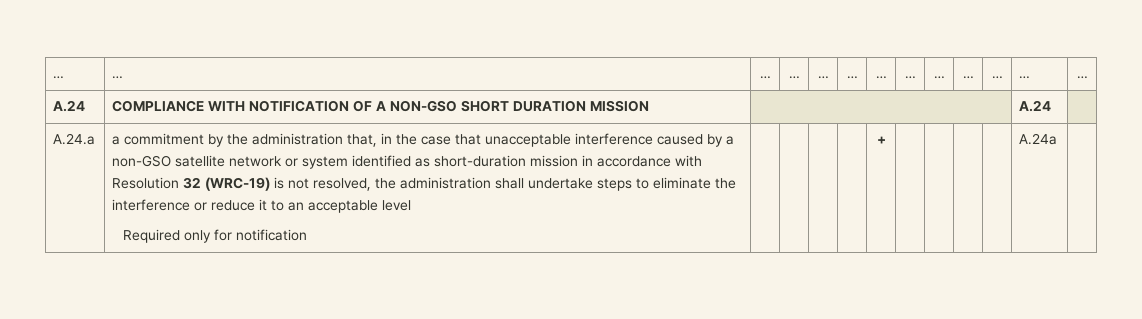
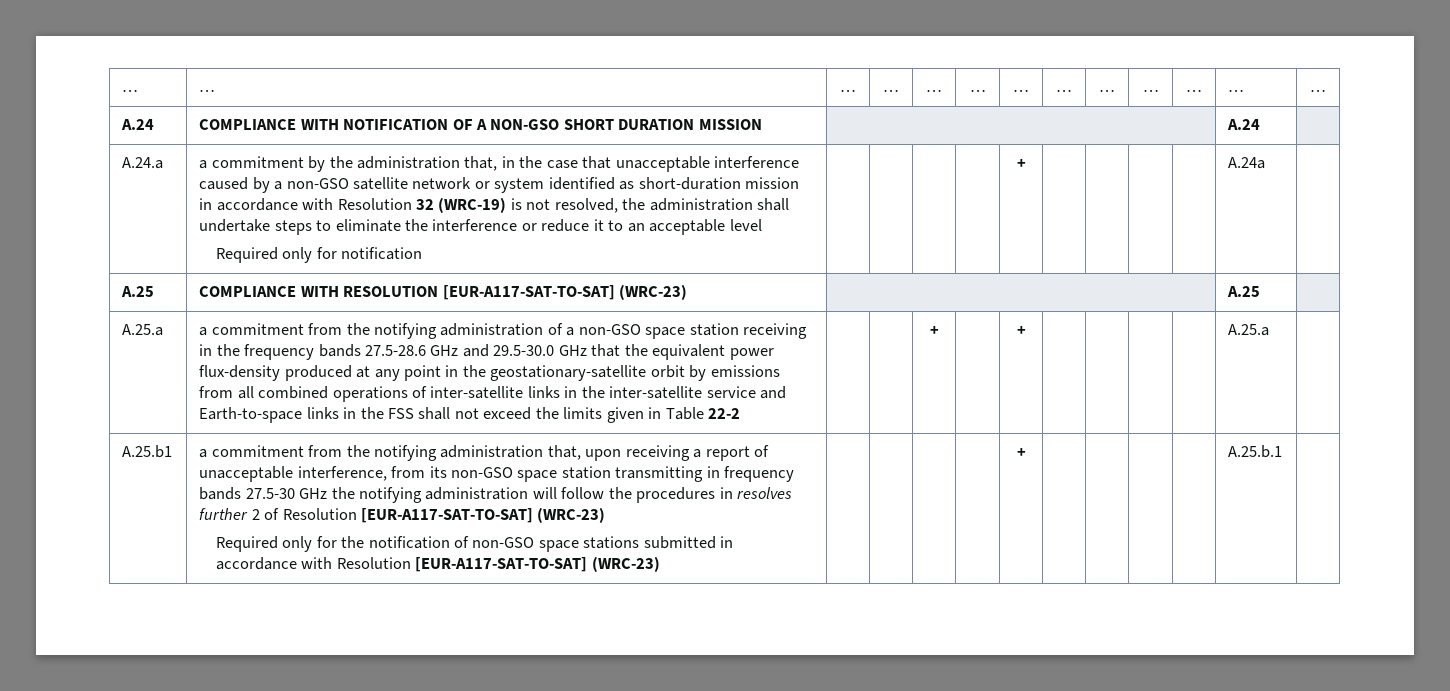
+ A.25 | COMPLIANCE WITH RESOLUTION [EUR-A117-SAT-TO-SAT] (WRC-23) | | A.25 |
+ A.25.a | a commitment from the notifying administration of a non-GSO space station receiving in the frequency bands 27.5-28.6 GHz and 29.5-30.0 GHz that the equivalent power flux-density produced at any point in the geostationary-satellite orbit by emissions from all combined operations of inter-satellite links in the inter-satellite service and Earth-to-space links in the FSS shall not exceed the limits given in Table 22-2 | | | + | | + | | | | | A.25.a |
+ A.25.b1 | a commitment from the notifying administration that, upon receiving a report of unacceptable interference, from its non-GSO space station transmitting in frequency bands 27.5-30 GHz the notifying administration will follow the procedures in resolves further 2 of Resolution [EUR-A117-SAT-TO-SAT] (WRC-23)
+ Required only for the notification of non-GSO space stations submitted in accordance with Resolution [EUR-A117-SAT-TO-SAT] (WRC-23) | | | | | + | | | | | A.25.b.1

